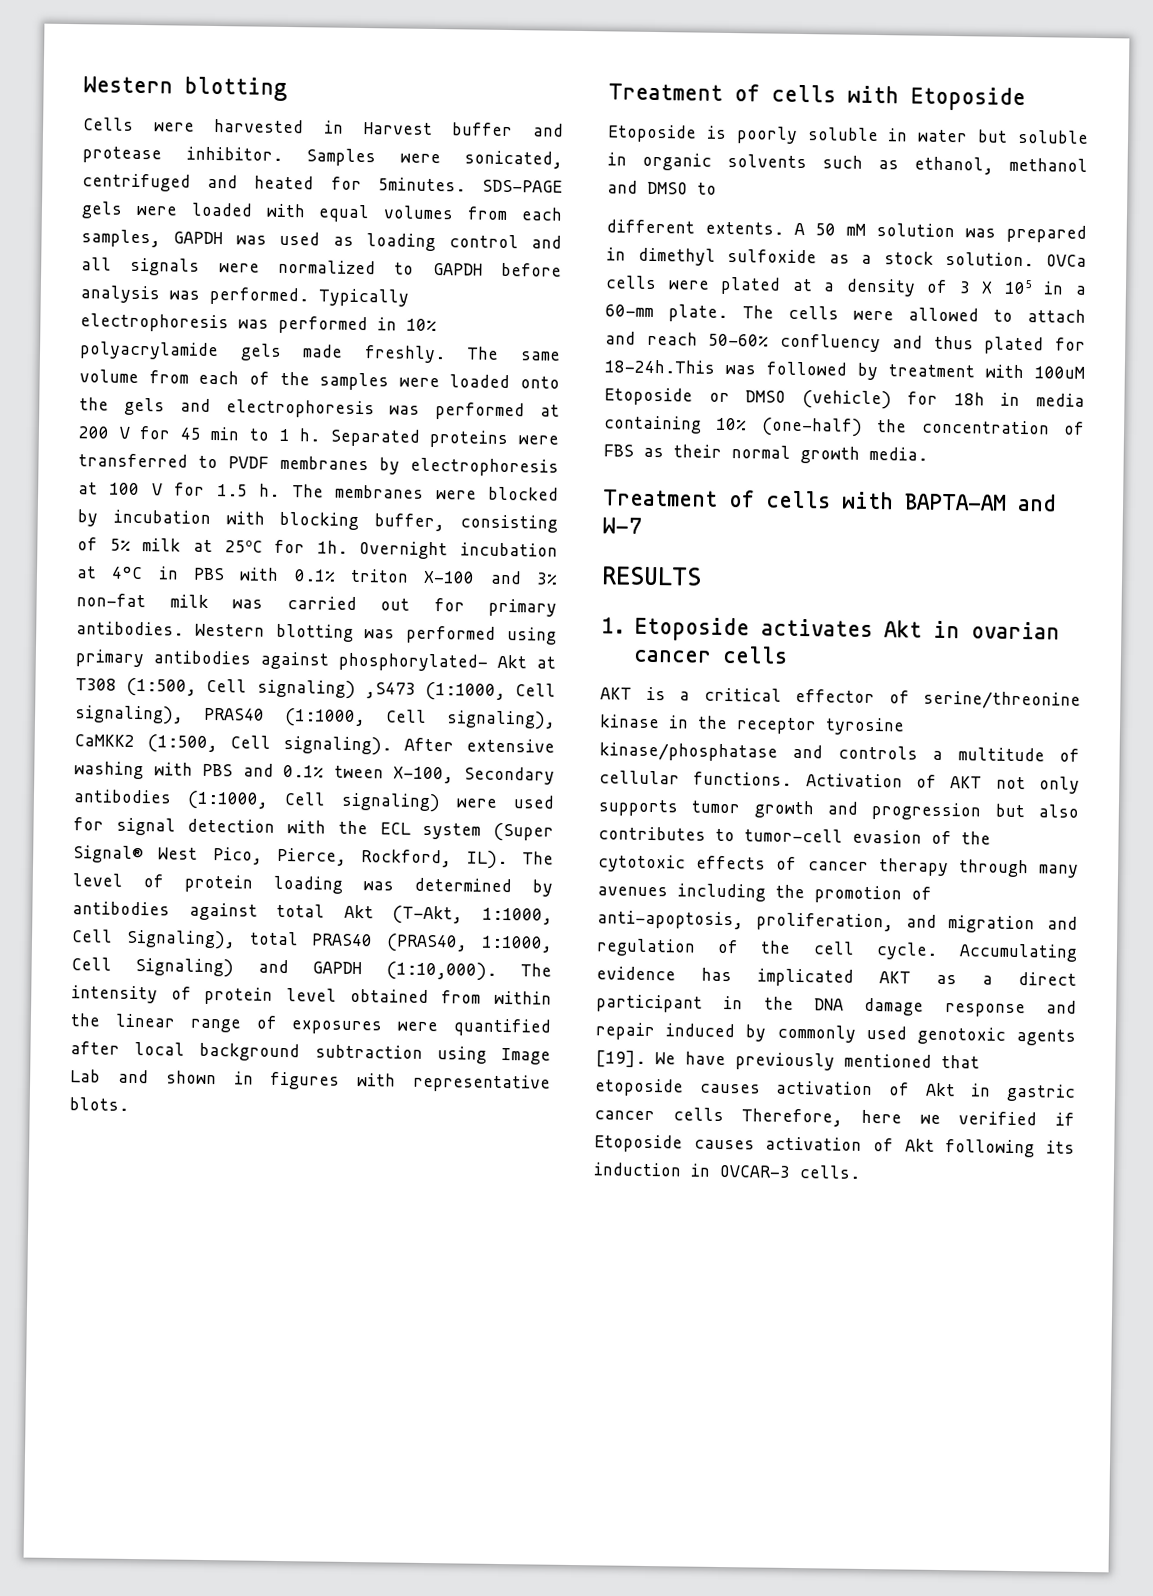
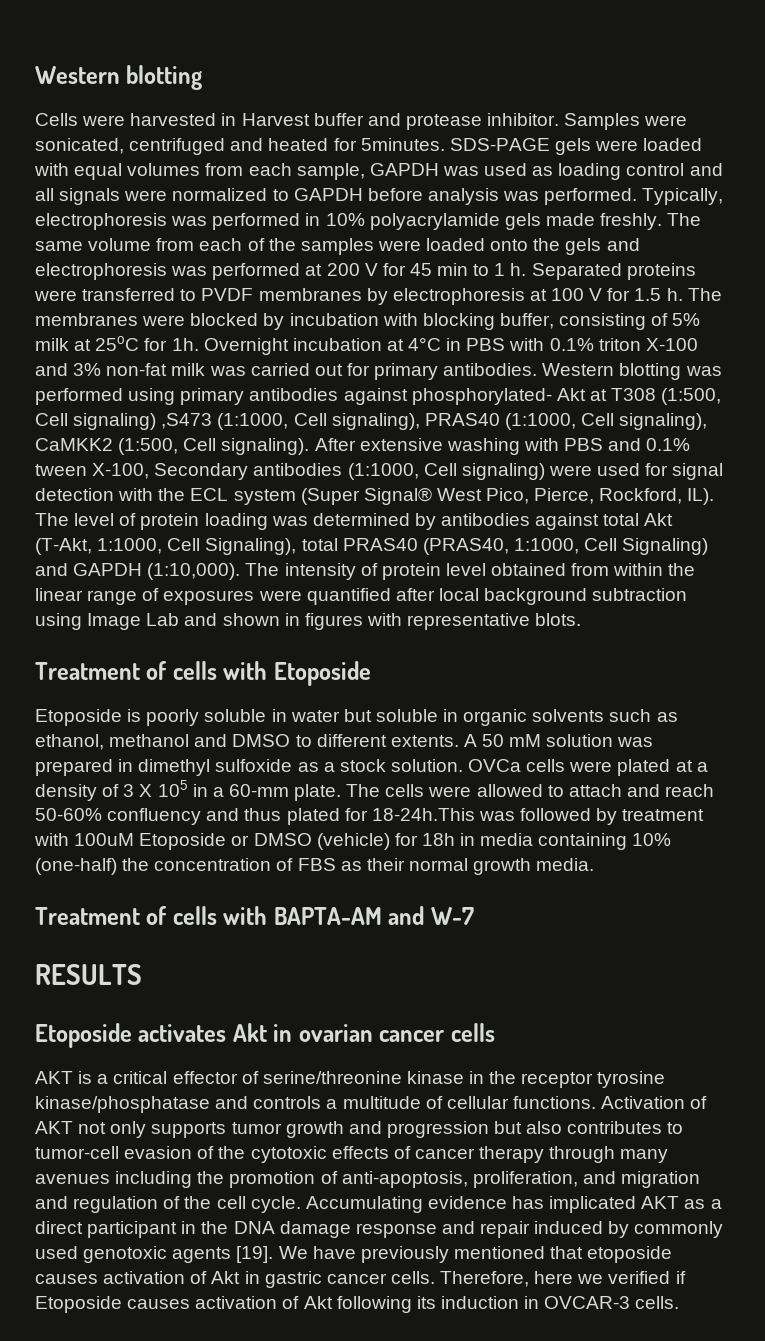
- SDS-PAGE gels were loaded with equal volumes from each samples, GAPDH was used as loading control and all signals were normalized to GAPDH before analysis was performed.
+ SDS-PAGE gels were loaded with equal volumes from each sample, GAPDH was used as loading control and all signals were normalized to GAPDH before analysis was performed.
- Typically electrophoresis was performed in 10% polyacrylamide gels made freshly.
+ Typically, electrophoresis was performed in 10% polyacrylamide gels made freshly.
- Etoposide is poorly soluble in water but soluble in organic solvents such as ethanol, methanol and DMSO to
- different extents.
+ Etoposide is poorly soluble in water but soluble in organic solvents such as ethanol, methanol and DMSO to different extents.
- 1. Etoposide activates Akt in ovarian cancer cells
+ Etoposide activates Akt in ovarian cancer cells
- We have previously mentioned that etoposide causes activation of Akt in gastric cancer cells Therefore, here we verified if Etoposide causes activation of Akt following its induction in OVCAR-3 cells.
+ We have previously mentioned that etoposide causes activation of Akt in gastric cancer cells. Therefore, here we verified if Etoposide causes activation of Akt following its induction in OVCAR-3 cells.

